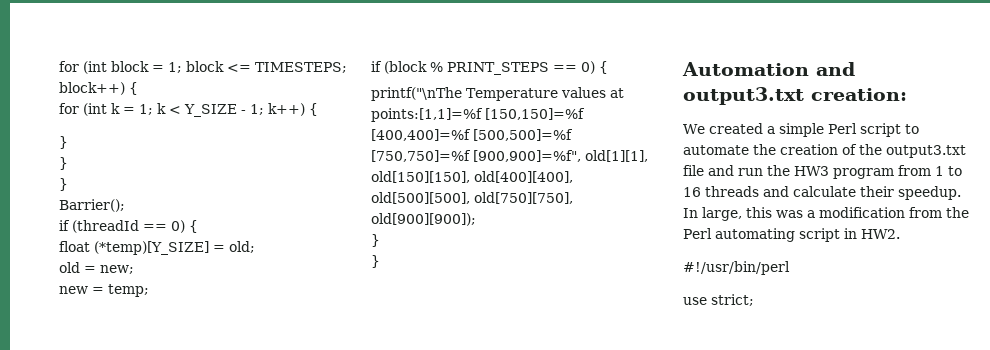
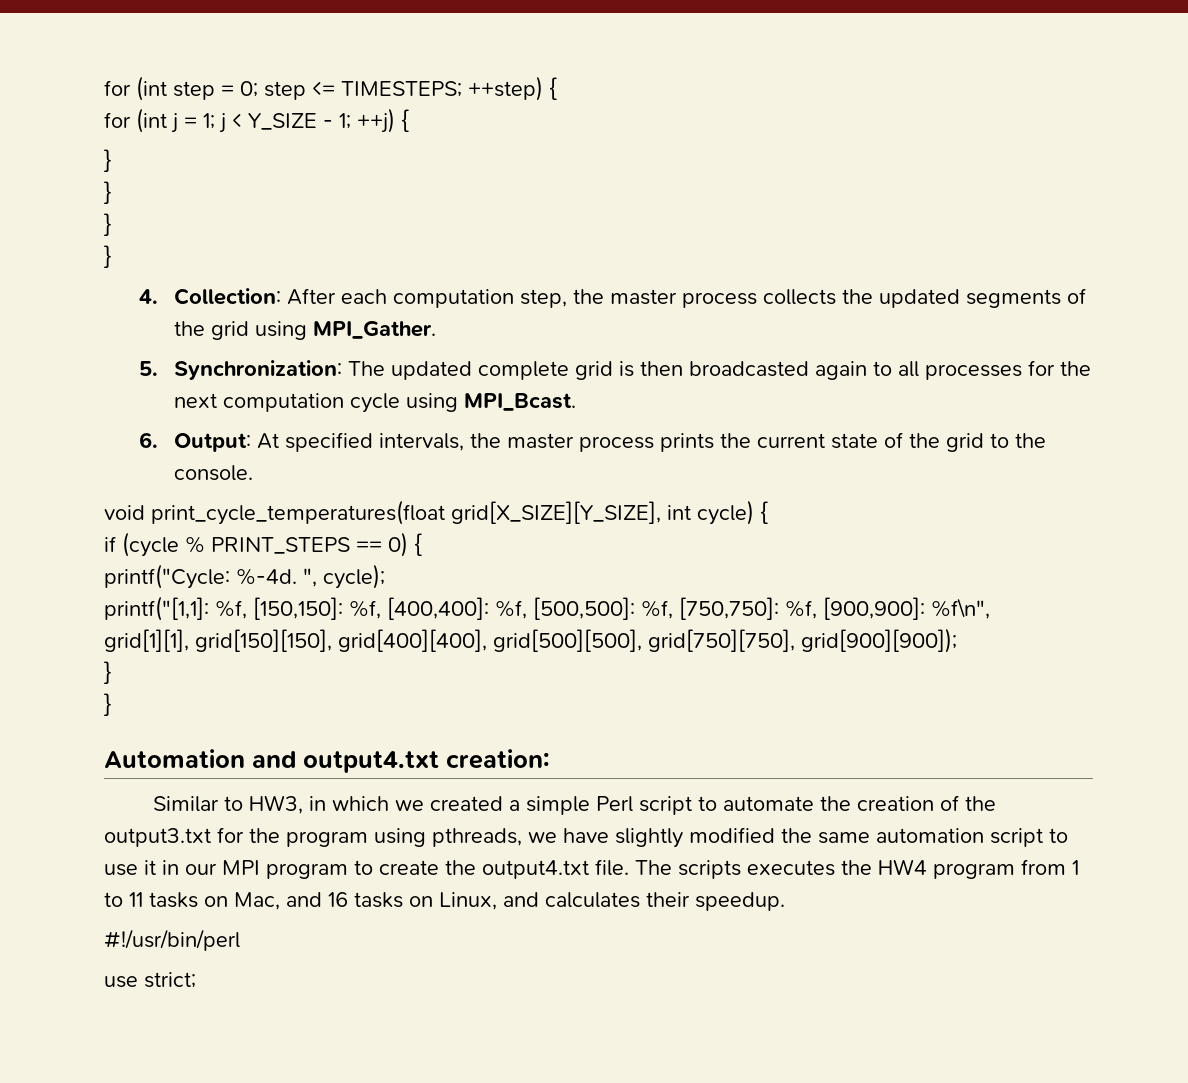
- for (int block = 1; block <= TIMESTEPS; block++) {
+ for (int step = 0; step <= TIMESTEPS; ++step) {
- for (int k = 1; k < Y_SIZE - 1; k++) {
+ for (int j = 1; j < Y_SIZE - 1; ++j) {
  }
  }
- Barrier();
- if (threadId == 0) {
- float (*temp)[Y_SIZE] = old;
- old = new;
- new = temp;
- if (block % PRINT_STEPS == 0) {
+ }
+ 4. Collection: After each computation step, the master process collects the updated segments of the grid using MPI_Gather.
+ 5. Synchronization: The updated complete grid is then broadcasted again to all processes for the next computation cycle using MPI_Bcast.
+ 6. Output: At specified intervals, the master process prints the current state of the grid to the console.
+ void print_cycle_temperatures(float grid[X_SIZE][Y_SIZE], int cycle) {
+ if (cycle % PRINT_STEPS == 0) {
- printf("\nThe Temperature values at points:[1,1]=%f [150,150]=%f [400,400]=%f [500,500]=%f [750,750]=%f [900,900]=%f", old[1][1], old[150][150], old[400][400], old[500][500], old[750][750], old[900][900]);
+ printf("Cycle: %-4d. ", cycle);
+ printf("[1,1]: %f, [150,150]: %f, [400,400]: %f, [500,500]: %f, [750,750]: %f, [900,900]: %f\n",
+ grid[1][1], grid[150][150], grid[400][400], grid[500][500], grid[750][750], grid[900][900]);
- Automation and output3.txt creation:
+ Automation and output4.txt creation:
- We created a simple Perl script to automate the creation of the output3.txt file and run the HW3 program from 1 to 16 threads and calculate their speedup. In large, this was a modification from the Perl automating script in HW2.
+ Similar to HW3, in which we created a simple Perl script to automate the creation of the output3.txt for the program using pthreads, we have slightly modified the same automation script to use it in our MPI program to create the output4.txt file. The scripts executes the HW4 program from 1 to 11 tasks on Mac, and 16 tasks on Linux, and calculates their speedup.

